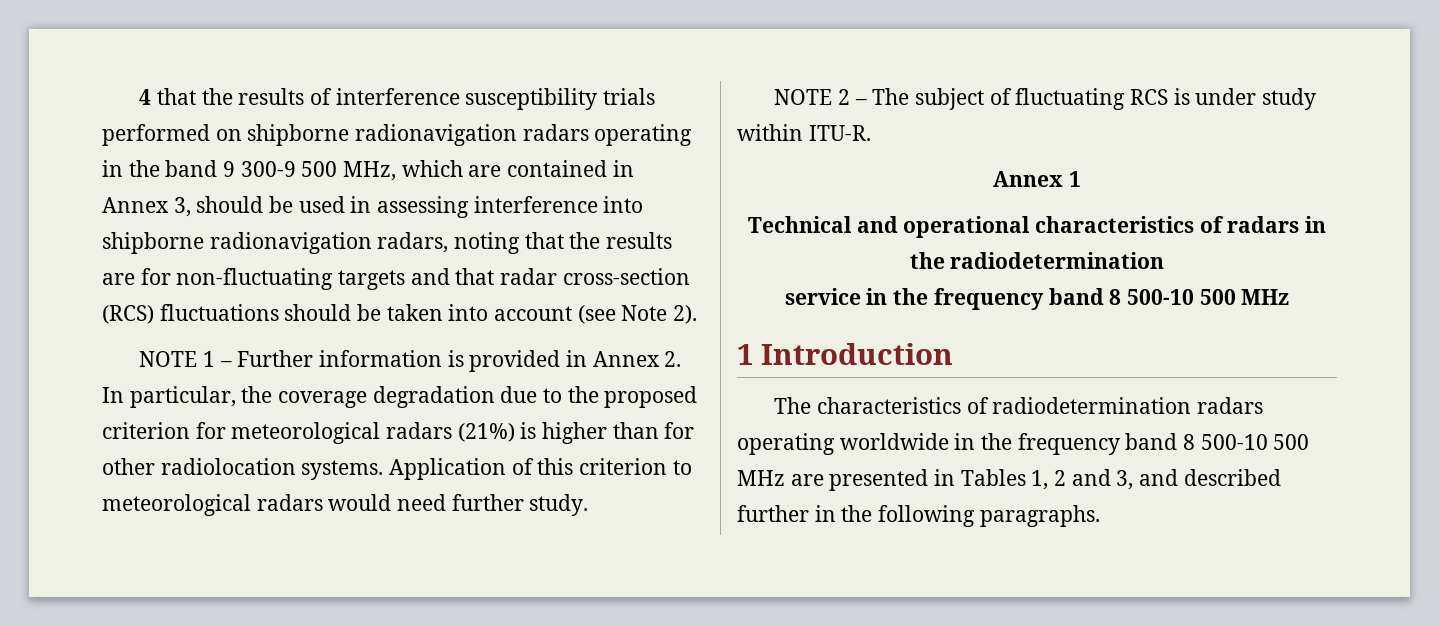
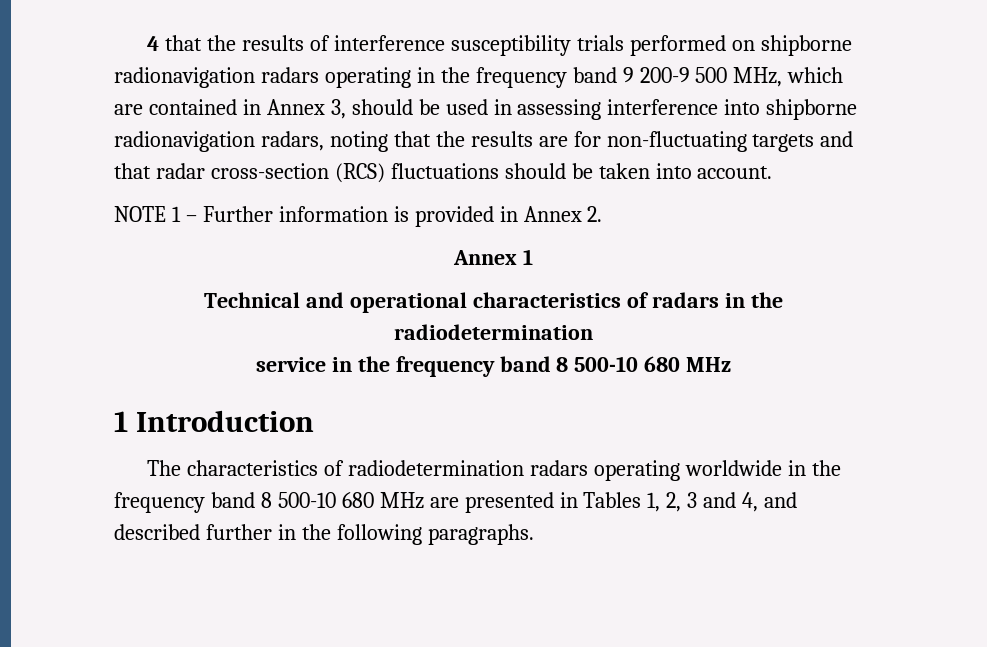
- 4 that the results of interference susceptibility trials performed on shipborne radionavigation radars operating in the band 9 300-9 500 MHz, which are contained in Annex 3, should be used in assessing interference into shipborne radionavigation radars, noting that the results are for non-fluctuating targets and that radar cross-section (RCS) fluctuations should be taken into account (see Note 2).
+ 4 that the results of interference susceptibility trials performed on shipborne radionavigation radars operating in the frequency band 9 200-9 500 MHz, which are contained in Annex 3, should be used in assessing interference into shipborne radionavigation radars, noting that the results are for non-fluctuating targets and that radar cross-section (RCS) fluctuations should be taken into account.
- NOTE 1 – Further information is provided in Annex 2. In particular, the coverage degradation due to the proposed criterion for meteorological radars (21%) is higher than for other radiolocation systems. Application of this criterion to meteorological radars would need further study.
- NOTE 2 – The subject of fluctuating RCS is under study within ITU-R.
+ NOTE 1 – Further information is provided in Annex 2.
- service in the frequency band 8 500-10 500 MHz
+ service in the frequency band 8 500-10 680 MHz
- The characteristics of radiodetermination radars operating worldwide in the frequency band 8 500-10 500 MHz are presented in Tables 1, 2 and 3, and described further in the following paragraphs.
+ The characteristics of radiodetermination radars operating worldwide in the frequency band 8 500-10 680 MHz are presented in Tables 1, 2, 3 and 4, and described further in the following paragraphs.

